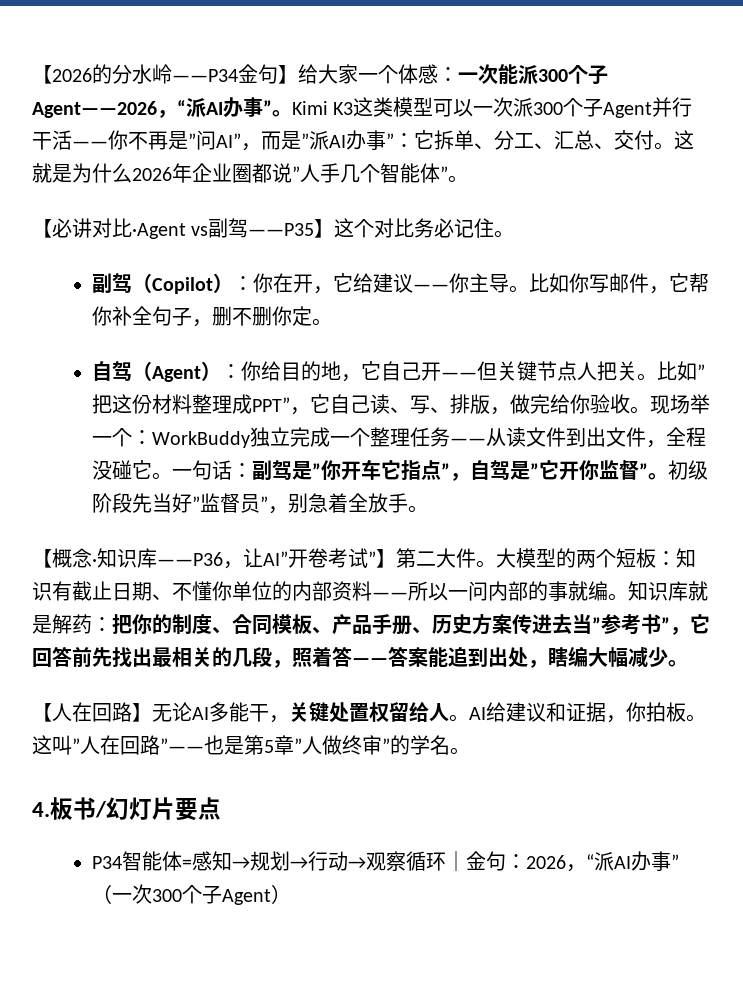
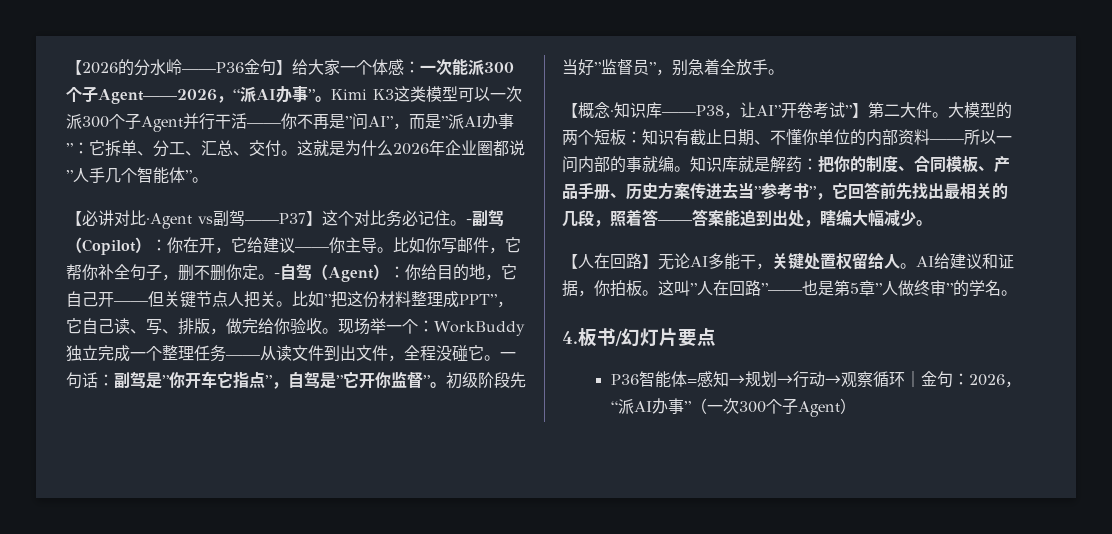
- 【2026的分水岭——P34金句】给大家一个体感：一次能派300个子Agent——2026，“派AI办事”。
+ 【2026的分水岭——P36金句】给大家一个体感：一次能派300个子Agent——2026，“派AI办事”。
- 【必讲对比·Agent vs副驾——P35】这个对比务必记住。
- 副驾（Copilot）：你在开，它给建议——你主导。
+ 【必讲对比·Agent vs副驾——P37】这个对比务必记住。-副驾（Copilot）：你在开，它给建议——你主导。
- 比如你写邮件，它帮你补全句子，删不删你定。
- 自驾（Agent）：你给目的地，它自己开——但关键节点人把关。
+ 比如你写邮件，它帮你补全句子，删不删你定。-自驾（Agent）：你给目的地，它自己开——但关键节点人把关。
- 【概念·知识库——P36，让AI”开卷考试”】第二大件。
+ 【概念·知识库——P38，让AI”开卷考试”】第二大件。
- P34智能体=感知→规划→行动→观察循环｜金句：2026，“派AI办事”（一次300个子Agent）
+ P36智能体=感知→规划→行动→观察循环｜金句：2026，“派AI办事”（一次300个子Agent）

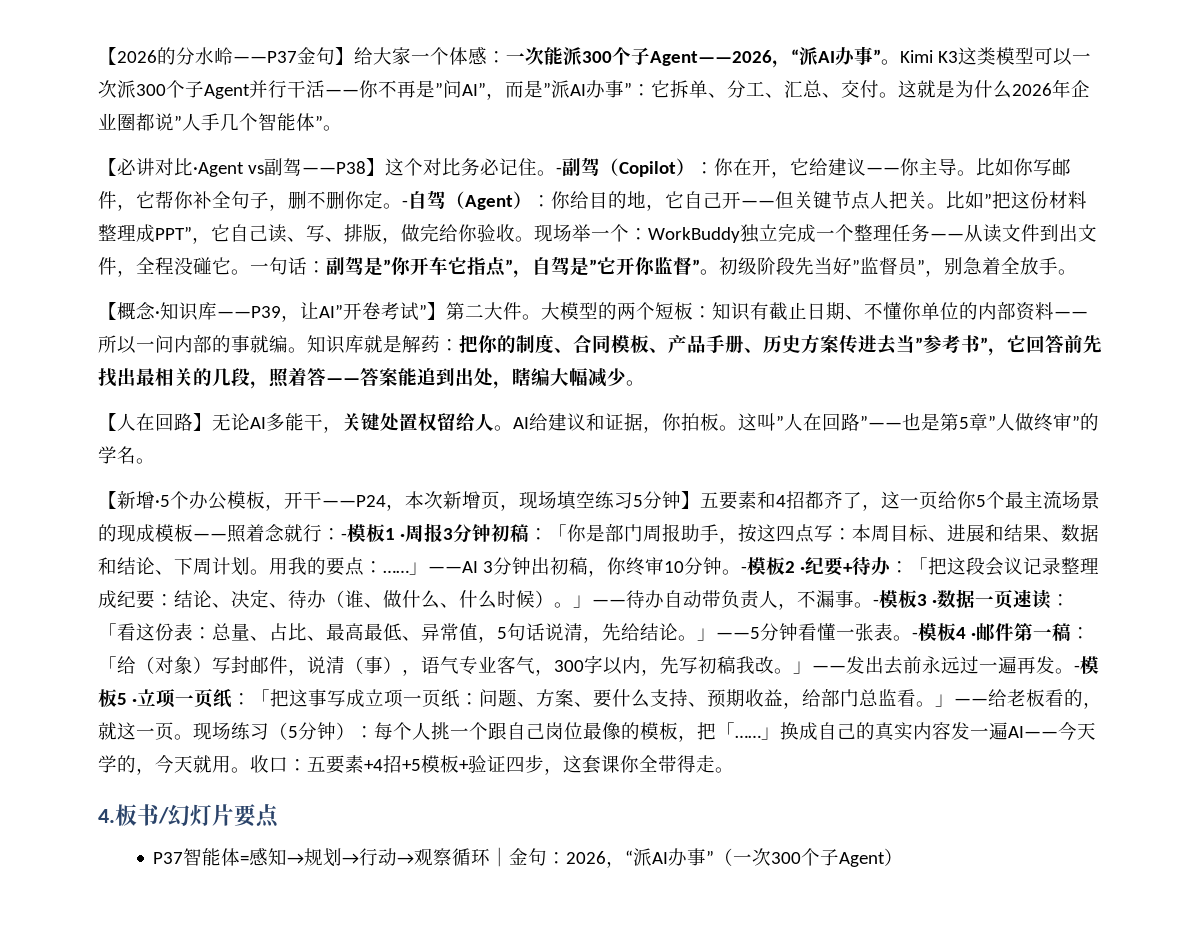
- 【2026的分水岭——P36金句】给大家一个体感：一次能派300个子Agent——2026，“派AI办事”。
+ 【2026的分水岭——P37金句】给大家一个体感：一次能派300个子Agent——2026，“派AI办事”。
- 【必讲对比·Agent vs副驾——P37】这个对比务必记住。
+ 【必讲对比·Agent vs副驾——P38】这个对比务必记住。
- 【概念·知识库——P38，让AI”开卷考试”】第二大件。
+ 【概念·知识库——P39，让AI”开卷考试”】第二大件。
+ 【新增·5个办公模板，开干——P24，本次新增页，现场填空练习5分钟】五要素和4招都齐了，这一页给你5个最主流场景的现成模板——照着念就行：-模板1 ·周报3分钟初稿：「你是部门周报助手，按这四点写：本周目标、进展和结果、数据和结论、下周计划。用我的要点：……」——AI 3分钟出初稿，你终审10分钟。-模板2 ·纪要+待办：「把这段会议记录整理成纪要：结论、决定、待办（谁、做什么、什么时候）。」——待办自动带负责人，不漏事。-模板3 ·数据一页速读：「看这份表：总量、占比、最高最低、异常值，5句话说清，先给结论。」——5分钟看懂一张表。-模板4 ·邮件第一稿：「给（对象）写封邮件，说清（事），语气专业客气，300字以内，先写初稿我改。」——发出去前永远过一遍再发。-模板5 ·立项一页纸：「把这事写成立项一页纸：问题、方案、要什么支持、预期收益，给部门总监看。」——给老板看的，就这一页。现场练习（5分钟）：每个人挑一个跟自己岗位最像的模板，把「……」换成自己的真实内容发一遍AI——今天学的，今天就用。收口：五要素+4招+5模板+验证四步，这套课你全带得走。
- P36智能体=感知→规划→行动→观察循环｜金句：2026，“派AI办事”（一次300个子Agent）
+ P37智能体=感知→规划→行动→观察循环｜金句：2026，“派AI办事”（一次300个子Agent）

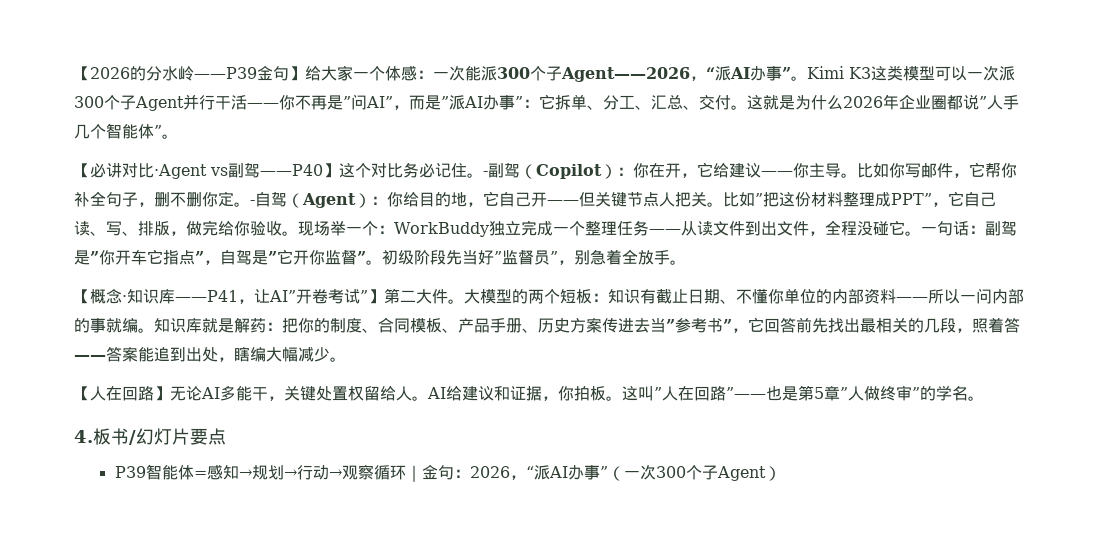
- 【2026的分水岭——P37金句】给大家一个体感：一次能派300个子Agent——2026，“派AI办事”。
+ 【2026的分水岭——P39金句】给大家一个体感：一次能派300个子Agent——2026，“派AI办事”。
- 【必讲对比·Agent vs副驾——P38】这个对比务必记住。
+ 【必讲对比·Agent vs副驾——P40】这个对比务必记住。
- 【概念·知识库——P39，让AI”开卷考试”】第二大件。
+ 【概念·知识库——P41，让AI”开卷考试”】第二大件。
- 【新增·5个办公模板，开干——P24，本次新增页，现场填空练习5分钟】五要素和4招都齐了，这一页给你5个最主流场景的现成模板——照着念就行：-模板1 ·周报3分钟初稿：「你是部门周报助手，按这四点写：本周目标、进展和结果、数据和结论、下周计划。用我的要点：……」——AI 3分钟出初稿，你终审10分钟。-模板2 ·纪要+待办：「把这段会议记录整理成纪要：结论、决定、待办（谁、做什么、什么时候）。」——待办自动带负责人，不漏事。-模板3 ·数据一页速读：「看这份表：总量、占比、最高最低、异常值，5句话说清，先给结论。」——5分钟看懂一张表。-模板4 ·邮件第一稿：「给（对象）写封邮件，说清（事），语气专业客气，300字以内，先写初稿我改。」——发出去前永远过一遍再发。-模板5 ·立项一页纸：「把这事写成立项一页纸：问题、方案、要什么支持、预期收益，给部门总监看。」——给老板看的，就这一页。现场练习（5分钟）：每个人挑一个跟自己岗位最像的模板，把「……」换成自己的真实内容发一遍AI——今天学的，今天就用。收口：五要素+4招+5模板+验证四步，这套课你全带得走。
- P37智能体=感知→规划→行动→观察循环｜金句：2026，“派AI办事”（一次300个子Agent）
+ P39智能体=感知→规划→行动→观察循环｜金句：2026，“派AI办事”（一次300个子Agent）

